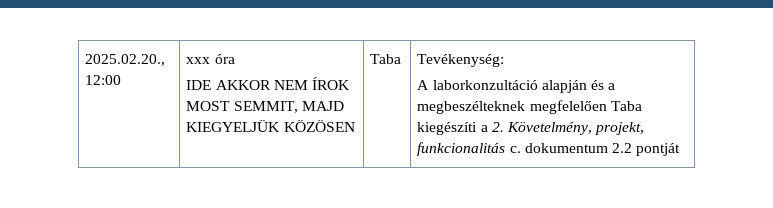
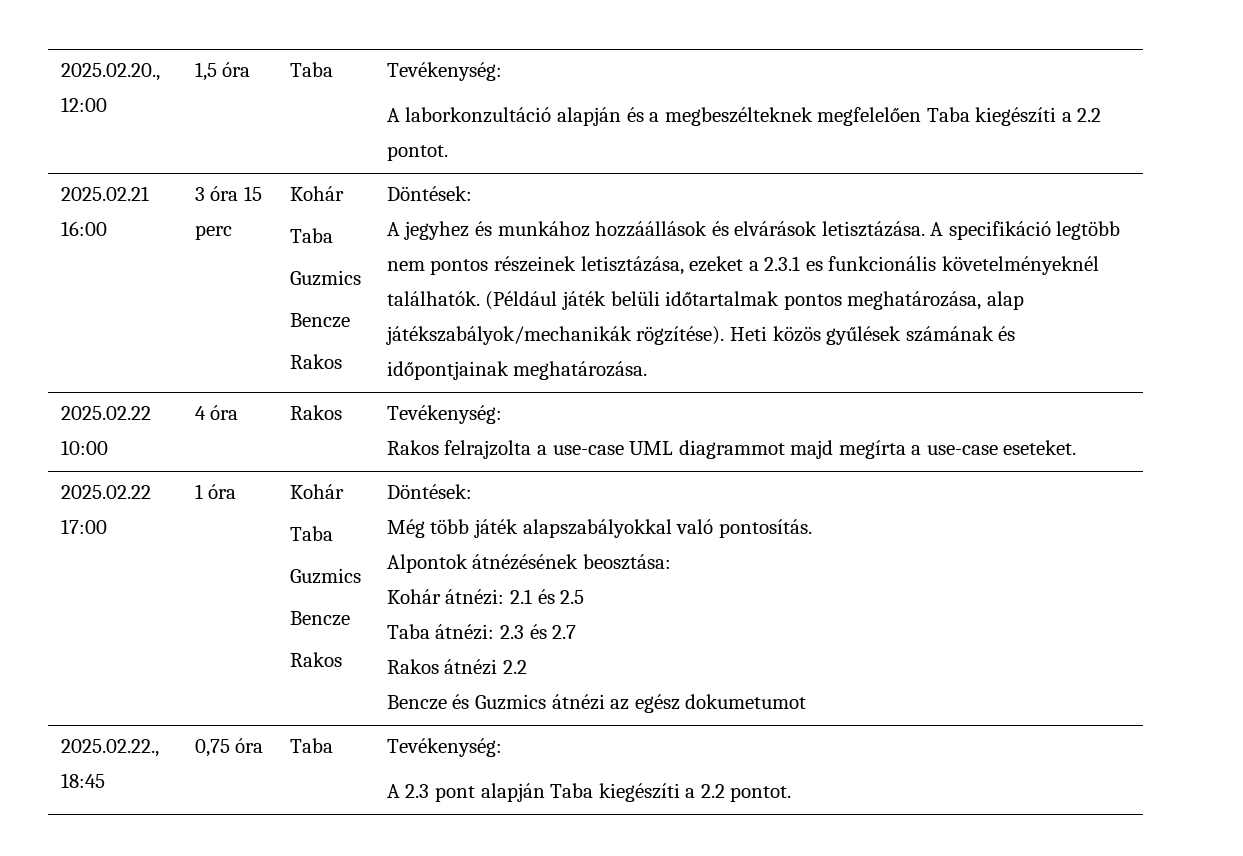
- 2025.02.20., 12:00 | xxx óra
- IDE AKKOR NEM ÍROK MOST SEMMIT, MAJD KIEGYELJÜK KÖZÖSEN | Taba | Tevékenység:
- A laborkonzultáció alapján és a megbeszélteknek megfelelően Taba kiegészíti a 2. Követelmény, projekt, funkcionalitás c. dokumentum 2.2 pontját
+ 2025.02.20., 12:00 | 1,5 óra | Taba | Tevékenység:
+ A laborkonzultáció alapján és a megbeszélteknek megfelelően Taba kiegészíti a 2.2 pontot.
+ 2025.02.21 16:00 | 3 óra 15 perc | Kohár
+ Taba
+ Guzmics
+ Bencze
+ Rakos | Döntések:
+ A jegyhez és munkához hozzáállások és elvárások letisztázása. A specifikáció legtöbb nem pontos részeinek letisztázása, ezeket a 2.3.1 es funkcionális követelményeknél találhatók. (Például játék belüli időtartalmak pontos meghatározása, alap játékszabályok/mechanikák rögzítése). Heti közös gyűlések számának és időpontjainak meghatározása.
+ 2025.02.22 10:00 | 4 óra | Rakos | Tevékenység:
+ Rakos felrajzolta a use-case UML diagrammot majd megírta a use-case eseteket.
+ 2025.02.22 17:00 | 1 óra | Kohár
+ Taba
+ Guzmics
+ Bencze
+ Rakos | Döntések:
+ Még több játék alapszabályokkal való pontosítás.
+ Alpontok átnézésének beosztása:
+ Kohár átnézi: 2.1 és 2.5
+ Taba átnézi: 2.3 és 2.7
+ Rakos átnézi 2.2
+ Bencze és Guzmics átnézi az egész dokumetumot
+ 2025.02.22., 18:45 | 0,75 óra | Taba | Tevékenység:
+ A 2.3 pont alapján Taba kiegészíti a 2.2 pontot.

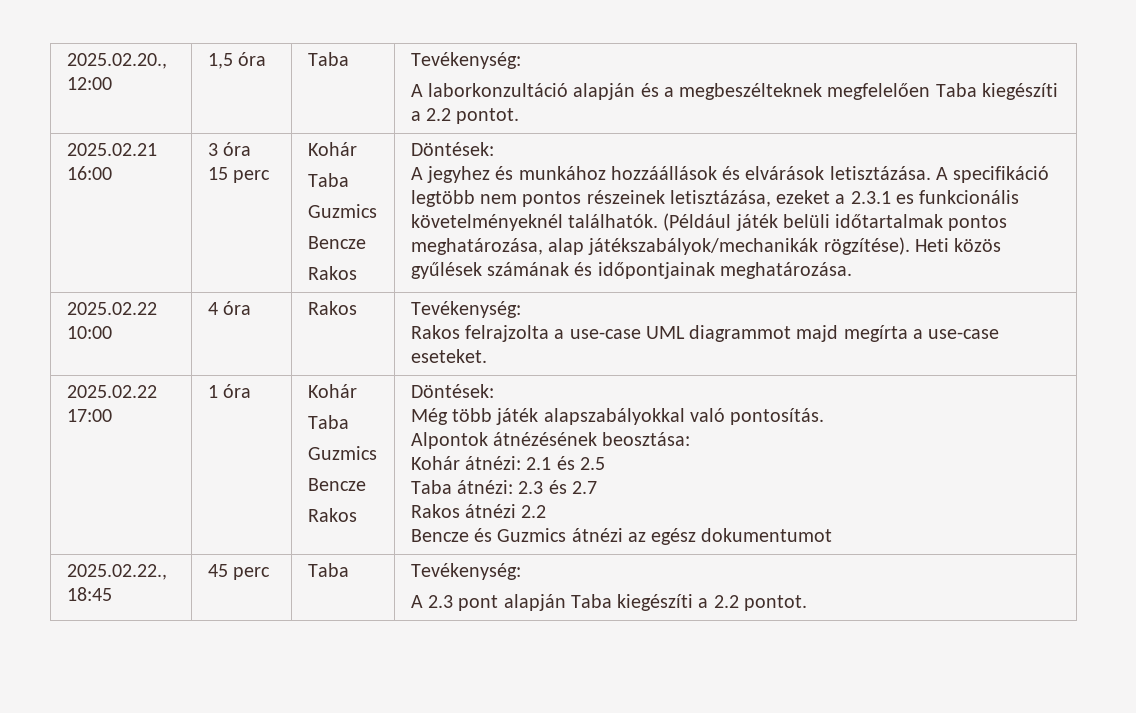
  2025.02.22 17:00 | 1 óra | Kohár
  Taba
  Guzmics
  Bencze
  Rakos | Döntések:
  Még több játék alapszabályokkal való pontosítás.
  Alpontok átnézésének beosztása:
  Kohár átnézi: 2.1 és 2.5
  Taba átnézi: 2.3 és 2.7
  Rakos átnézi 2.2
- Bencze és Guzmics átnézi az egész dokumetumot
+ Bencze és Guzmics átnézi az egész dokumentumot
- 2025.02.22., 18:45 | 0,75 óra | Taba | Tevékenység:
+ 2025.02.22., 18:45 | 45 perc | Taba | Tevékenység:

